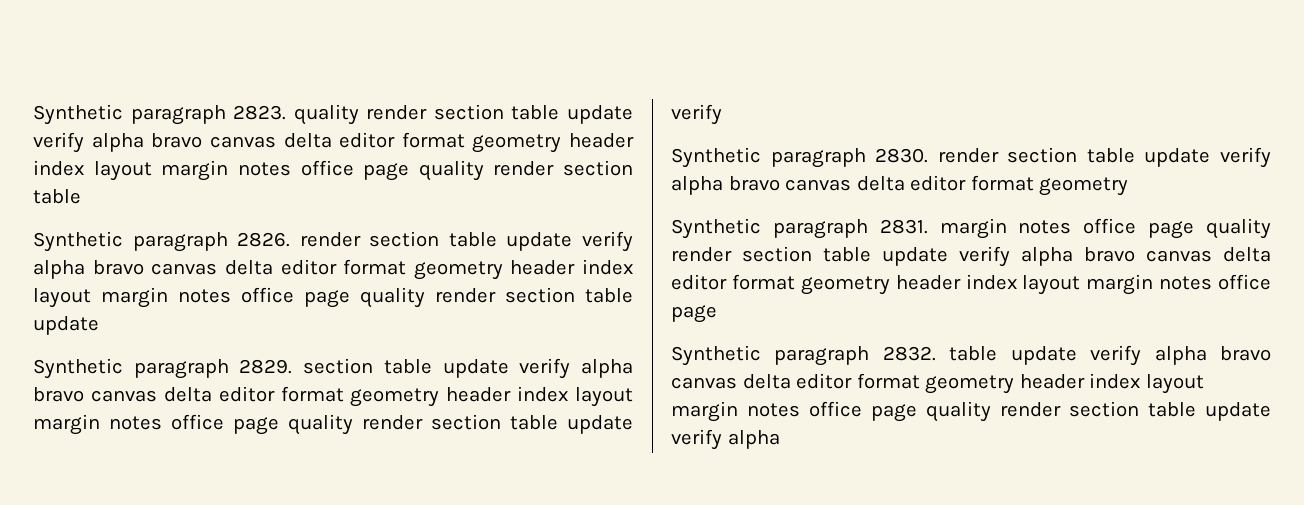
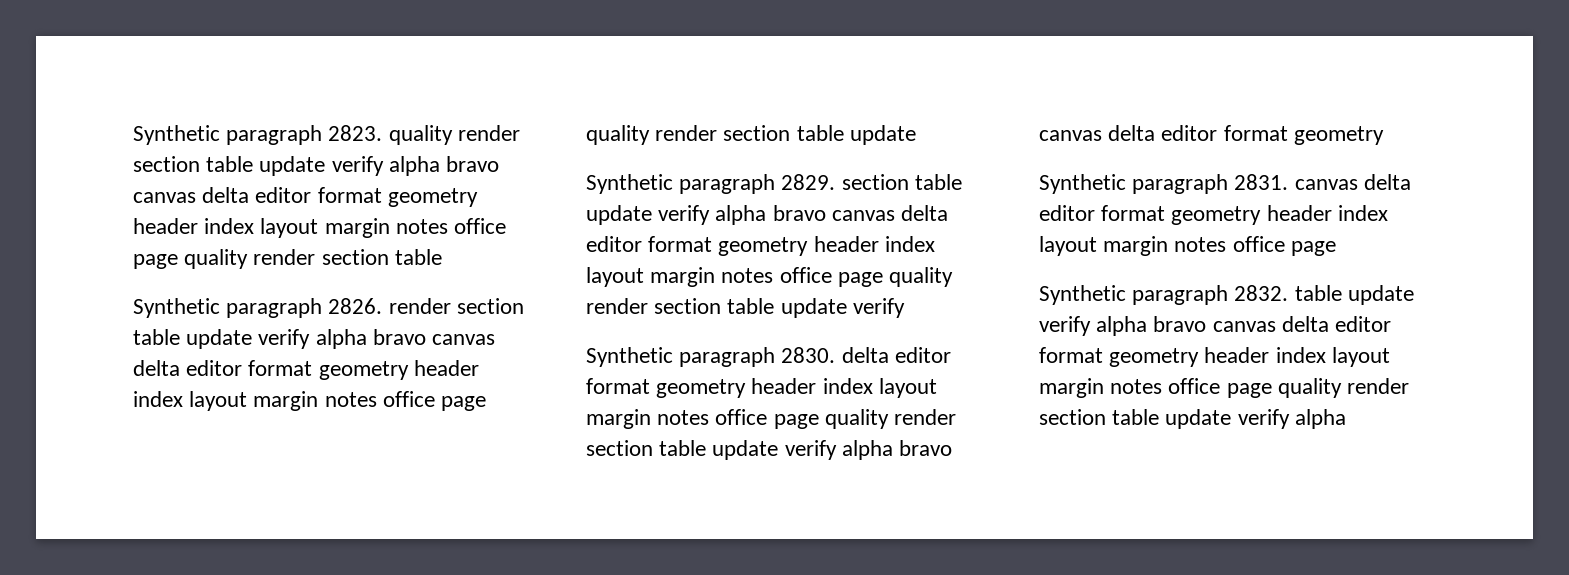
- Synthetic paragraph 2830. render section table update verify alpha bravo canvas delta editor format geometry
+ Synthetic paragraph 2830. delta editor format geometry header index layout margin notes office page quality render section table update verify alpha bravo canvas delta editor format geometry
- Synthetic paragraph 2831. margin notes office page quality render section table update verify alpha bravo canvas delta editor format geometry header index layout margin notes office page
+ Synthetic paragraph 2831. canvas delta editor format geometry header index layout margin notes office page

